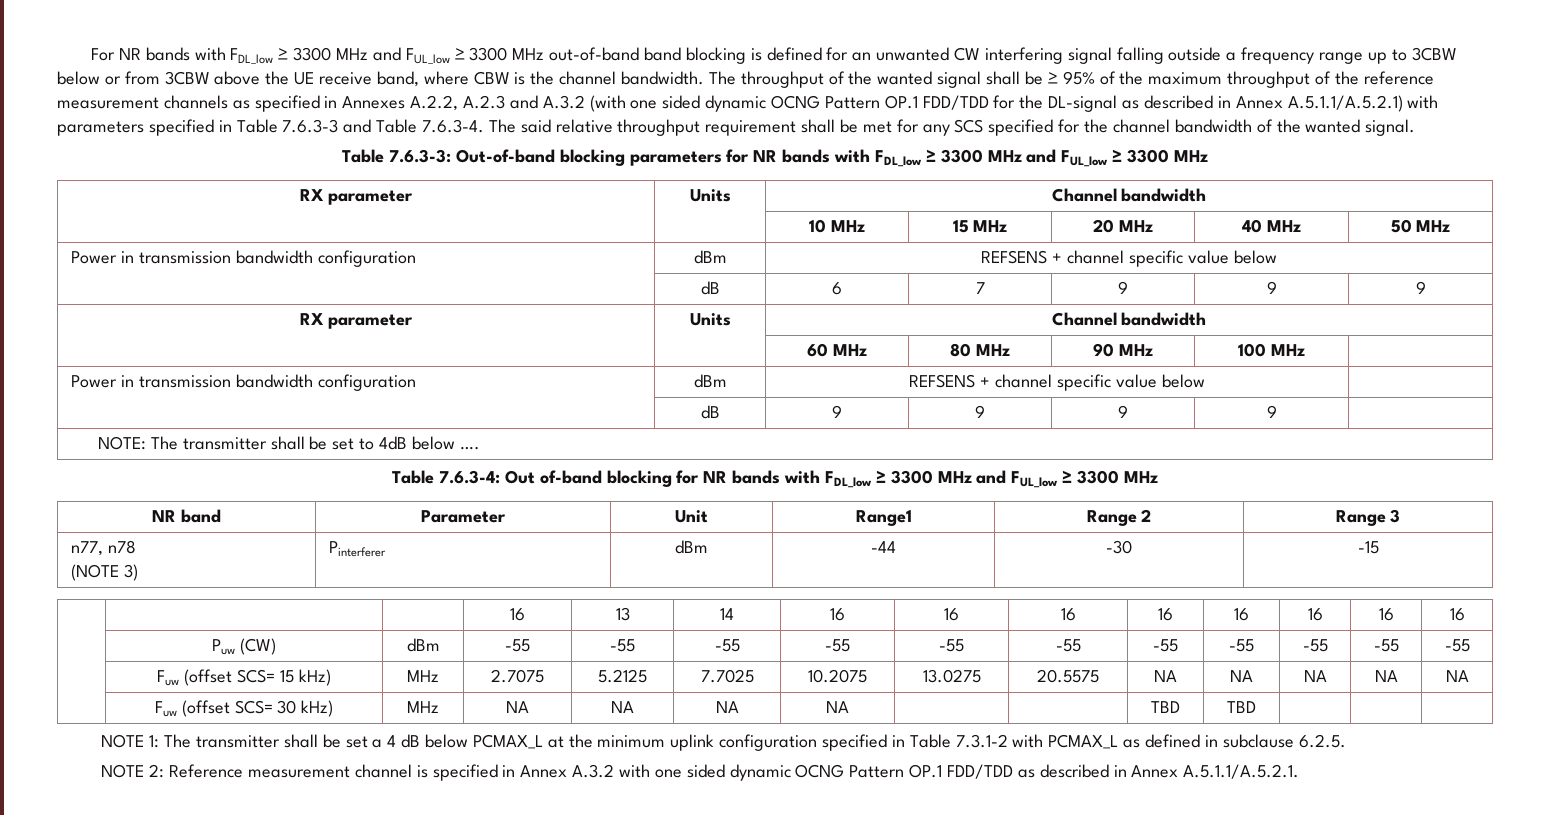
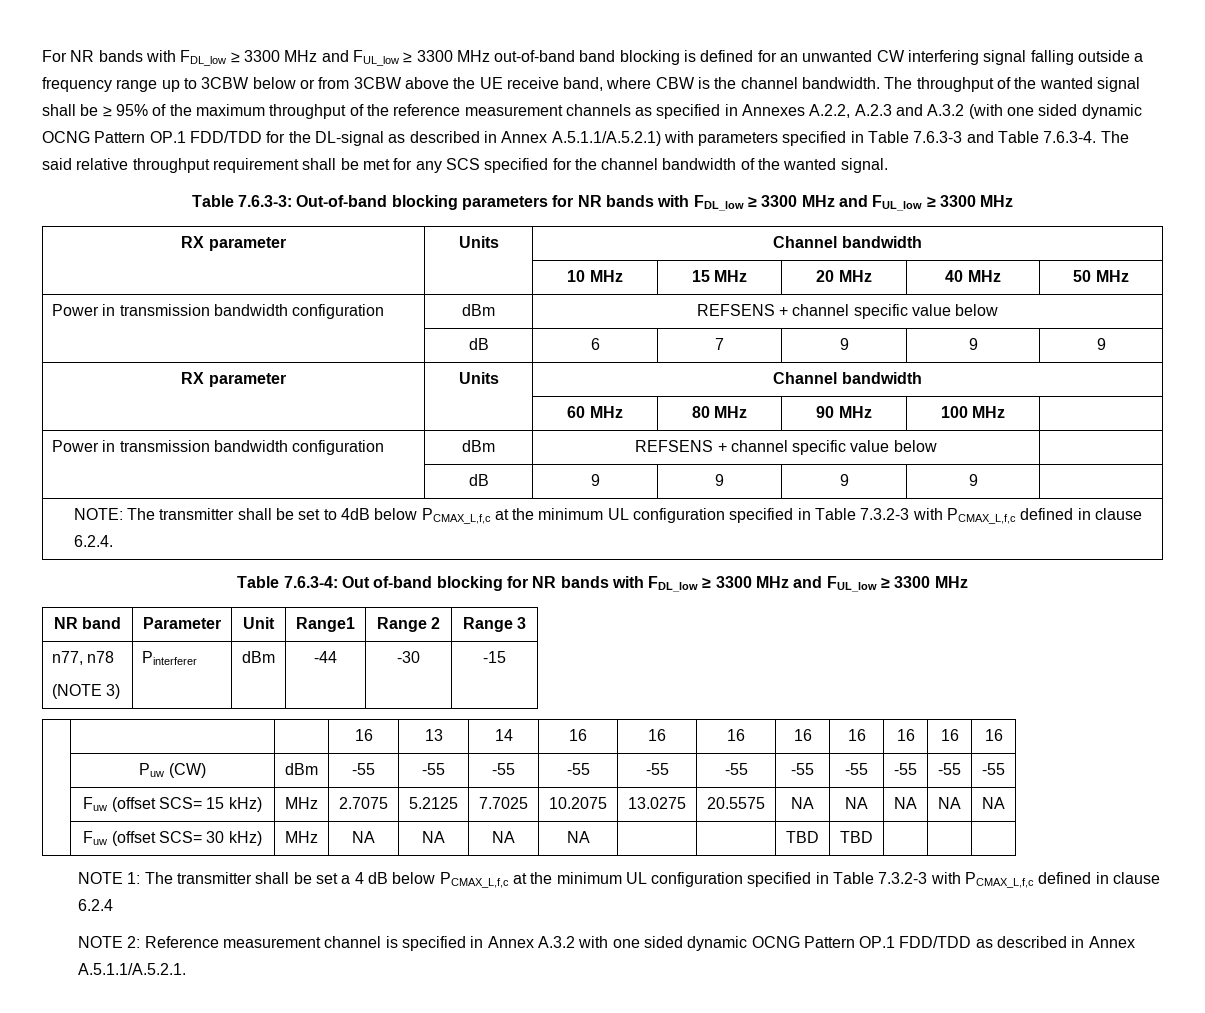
- NOTE: The transmitter shall be set to 4dB below ….
+ NOTE: The transmitter shall be set to 4dB below PCMAX_L,f,c at the minimum UL configuration specified in Table 7.3.2-3 with PCMAX_L,f,c defined in clause 6.2.4.
- NOTE 1: The transmitter shall be set a 4 dB below PCMAX_L at the minimum uplink configuration specified in Table 7.3.1-2 with PCMAX_L as defined in subclause 6.2.5.
+ NOTE 1: The transmitter shall be set a 4 dB below PCMAX_L,f,c at the minimum UL configuration specified in Table 7.3.2-3 with PCMAX_L,f,c defined in clause 6.2.4

